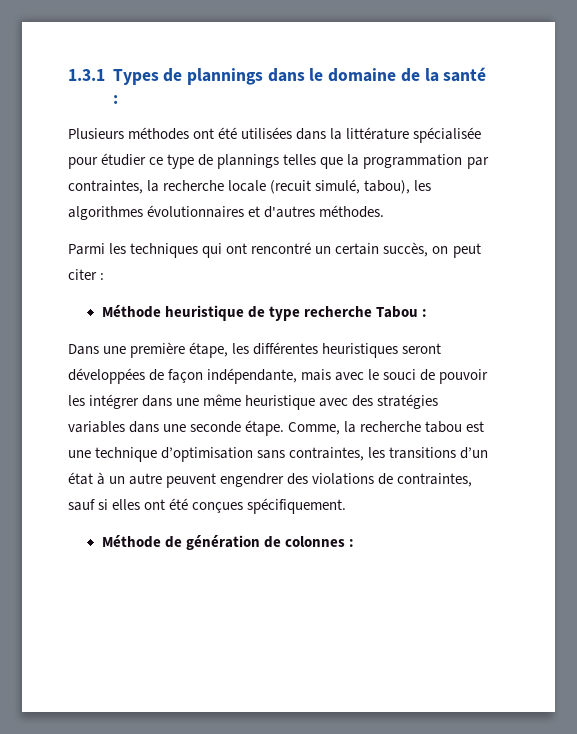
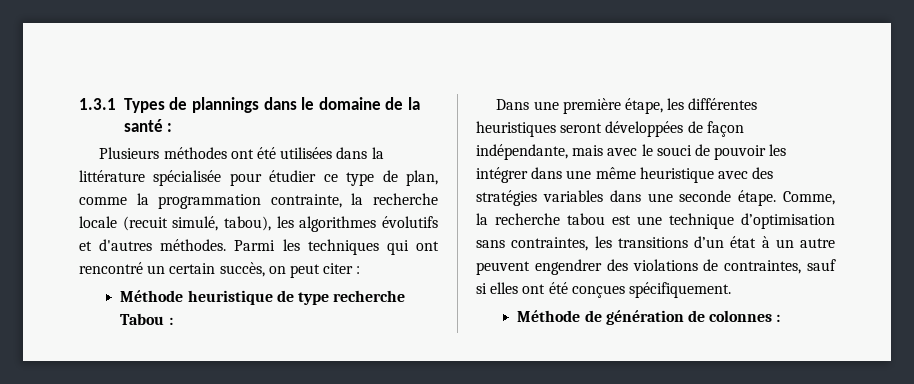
- Plusieurs méthodes ont été utilisées dans la littérature spécialisée pour étudier ce type de plannings telles que la programmation par contraintes, la recherche locale (recuit simulé, tabou), les algorithmes évolutionnaires et d'autres méthodes.
- Parmi les techniques qui ont rencontré un certain succès, on peut citer :
+ Plusieurs méthodes ont été utilisées dans la littérature spécialisée pour étudier ce type de plan, comme la programmation contrainte, la recherche locale (recuit simulé, tabou), les algorithmes évolutifs et d'autres méthodes. Parmi les techniques qui ont rencontré un certain succès, on peut citer :

